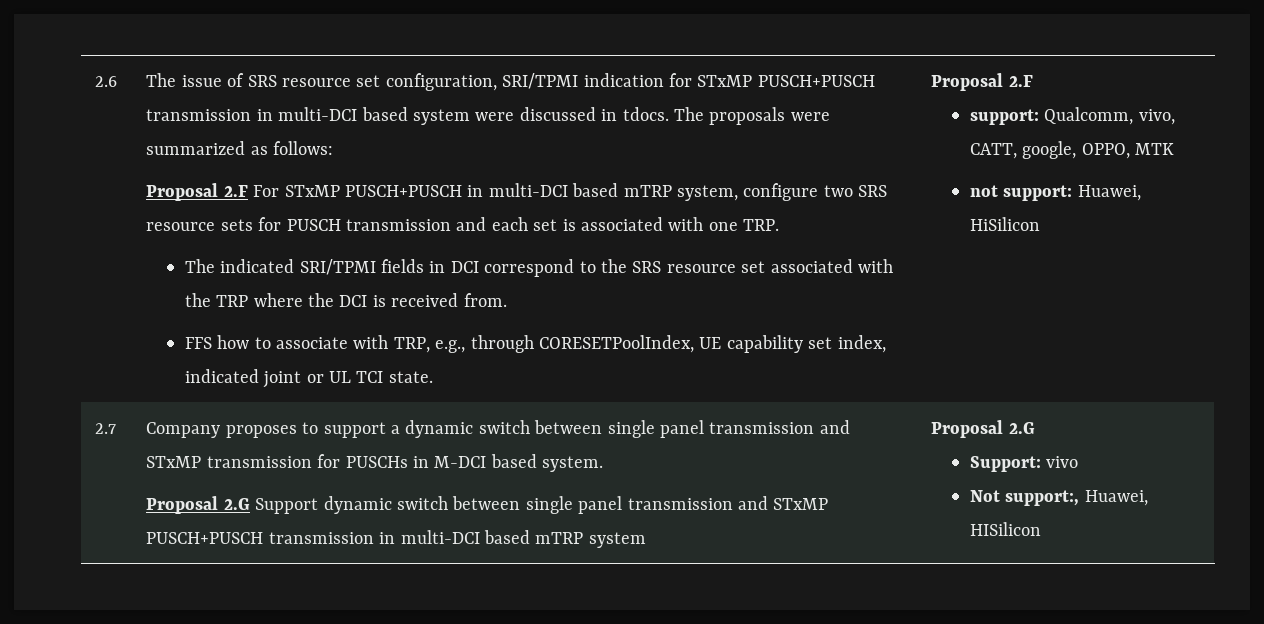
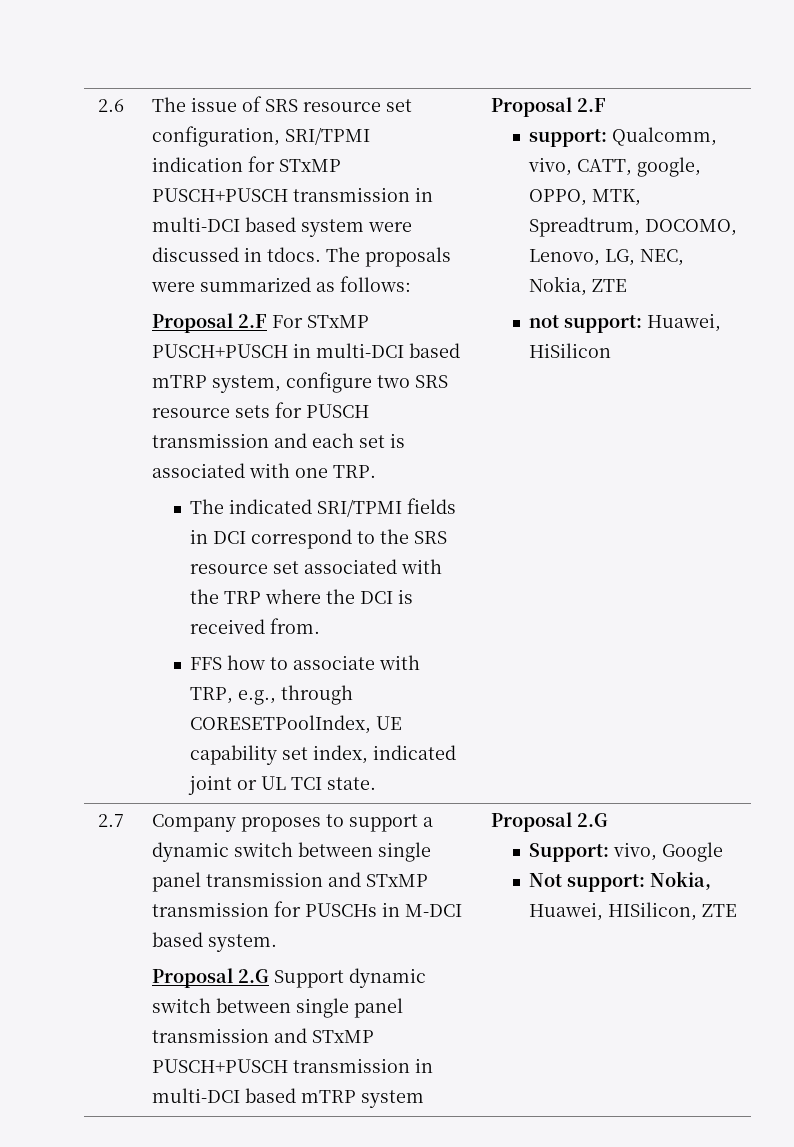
- support: Qualcomm, vivo, CATT, google, OPPO, MTK
+ support: Qualcomm, vivo, CATT, google, OPPO, MTK, Spreadtrum, DOCOMO, Lenovo, LG, NEC, Nokia, ZTE
- Support: vivo
+ Support: vivo, Google
- Not support:, Huawei, HISilicon
+ Not support: Nokia, Huawei, HISilicon, ZTE

